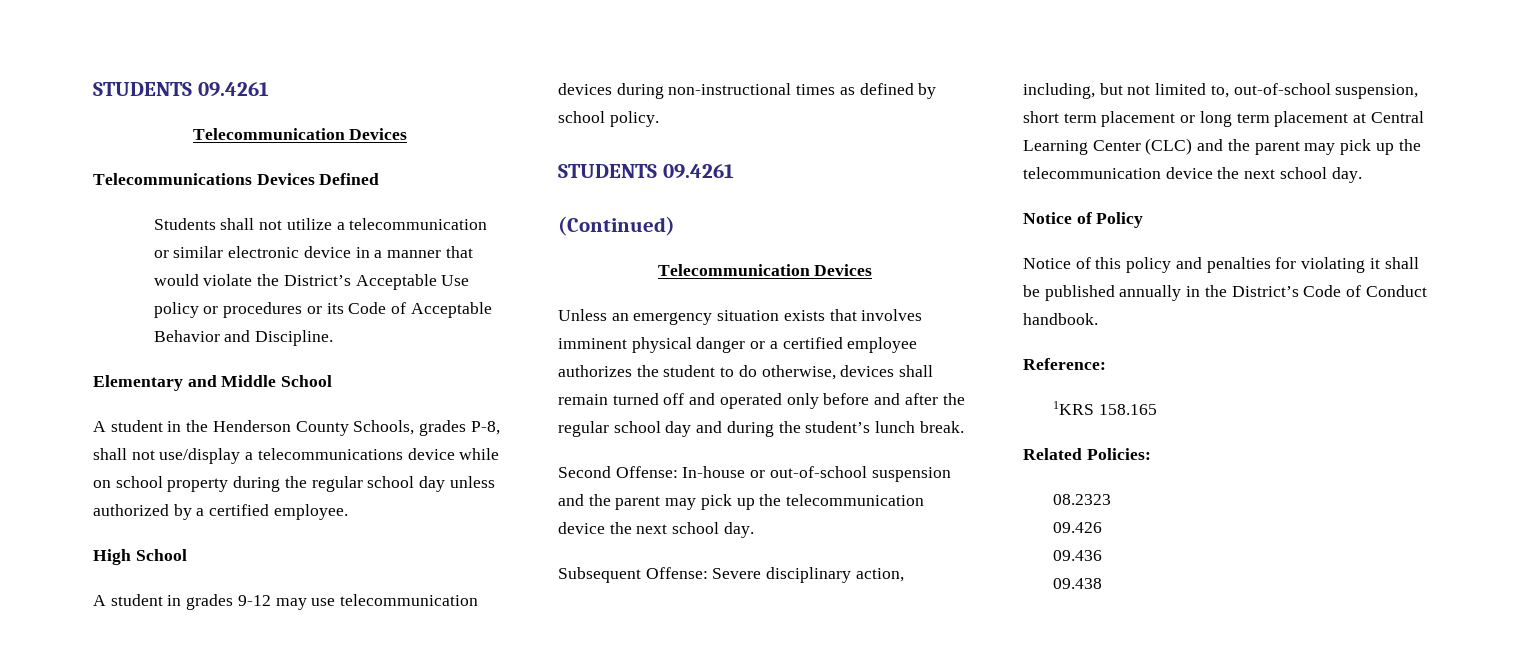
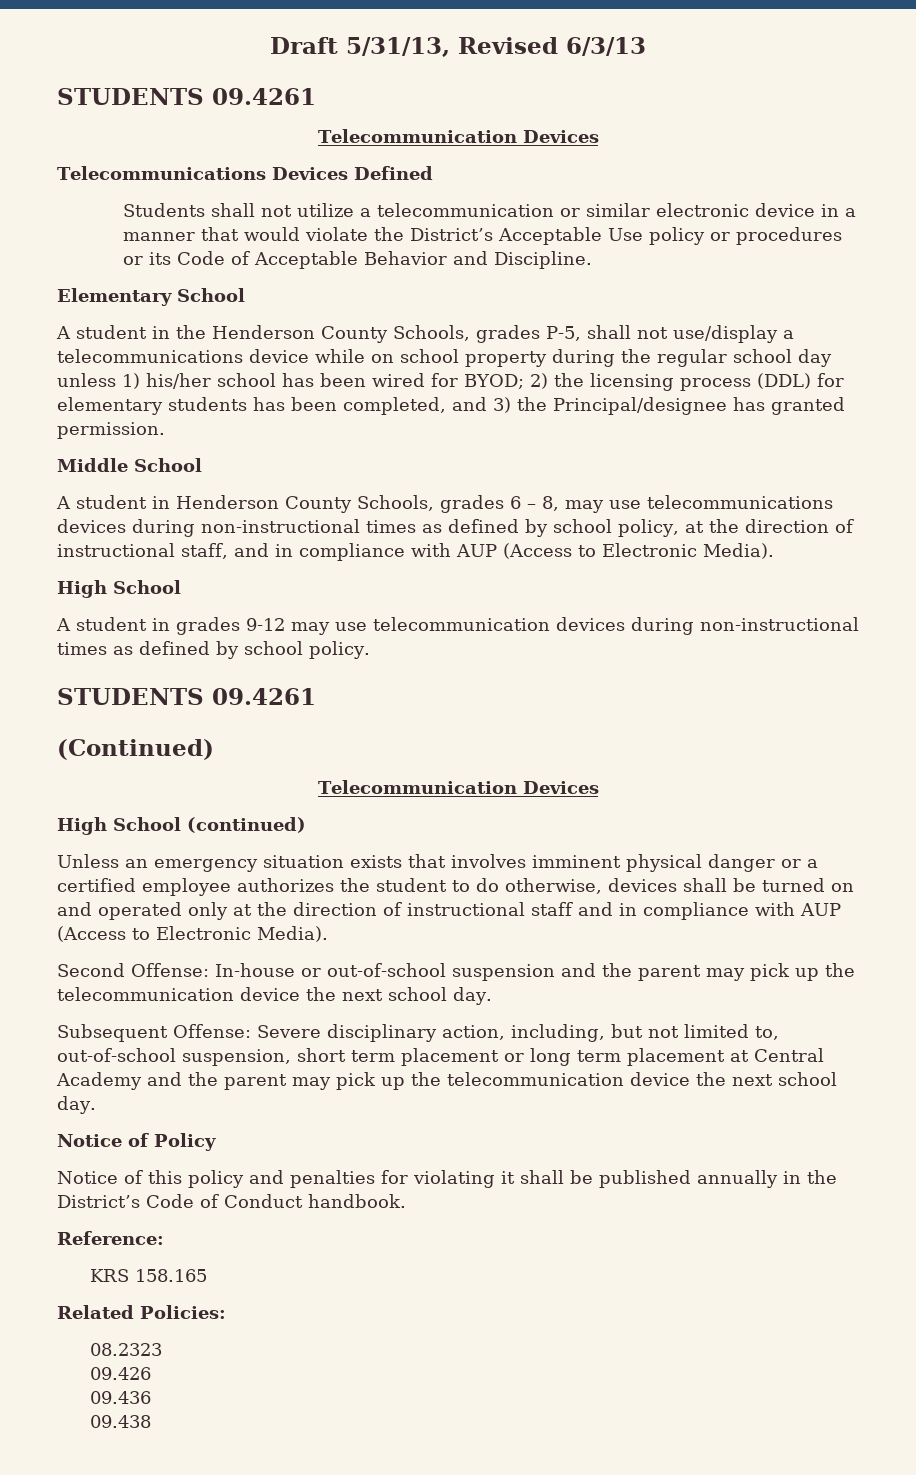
+ Draft 5/31/13, Revised 6/3/13
- Elementary and Middle School
+ Elementary School
- A student in the Henderson County Schools, grades P-8, shall not use/display a telecommunications device while on school property during the regular school day unless authorized by a certified employee.
+ A student in the Henderson County Schools, grades P-5, shall not use/display a telecommunications device while on school property during the regular school day unless 1) his/her school has been wired for BYOD; 2) the licensing process (DDL) for elementary students has been completed, and 3) the Principal/designee has granted permission.
+ Middle School
+ A student in Henderson County Schools, grades 6 – 8, may use telecommunications devices during non-instructional times as defined by school policy, at the direction of instructional staff, and in compliance with AUP (Access to Electronic Media).
+ High School (continued)
- Unless an emergency situation exists that involves imminent physical danger or a certified employee authorizes the student to do otherwise, devices shall remain turned off and operated only before and after the regular school day and during the student’s lunch break.
+ Unless an emergency situation exists that involves imminent physical danger or a certified employee authorizes the student to do otherwise, devices shall be turned on and operated only at the direction of instructional staff and in compliance with AUP (Access to Electronic Media).
- Subsequent Offense: Severe disciplinary action, including, but not limited to, out-of-school suspension, short term placement or long term placement at Central Learning Center (CLC) and the parent may pick up the telecommunication device the next school day.
+ Subsequent Offense: Severe disciplinary action, including, but not limited to, out-of-school suspension, short term placement or long term placement at Central Academy and the parent may pick up the telecommunication device the next school day.
- 1KRS 158.165
+ KRS 158.165

